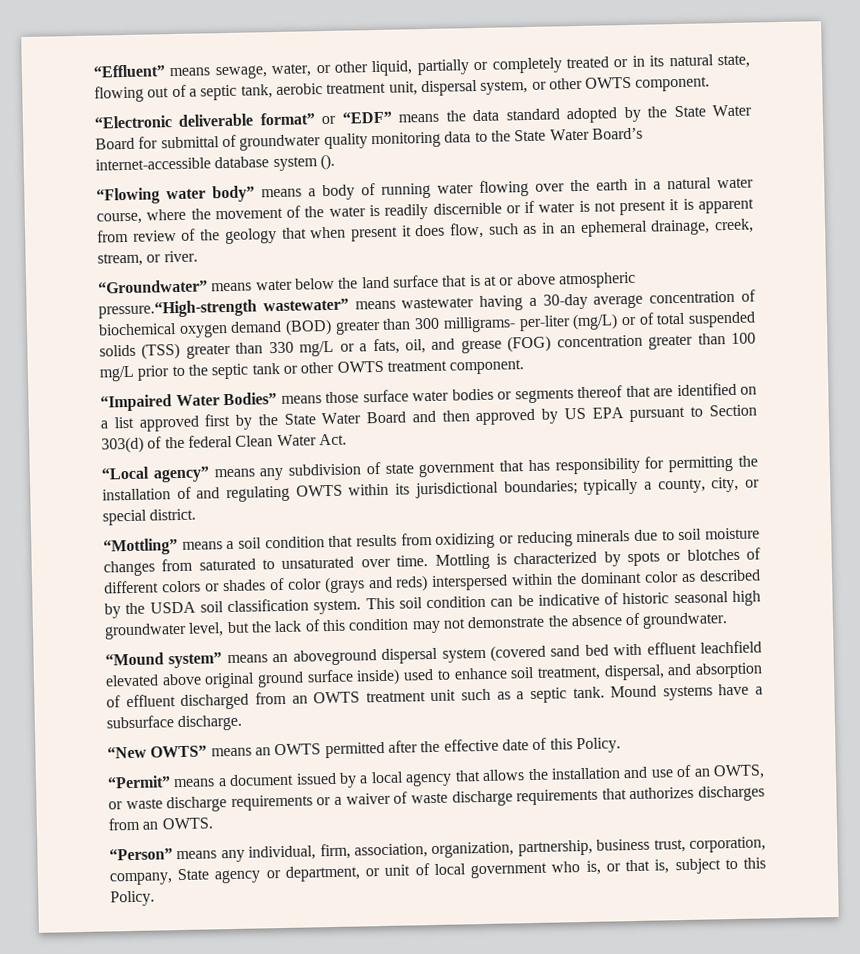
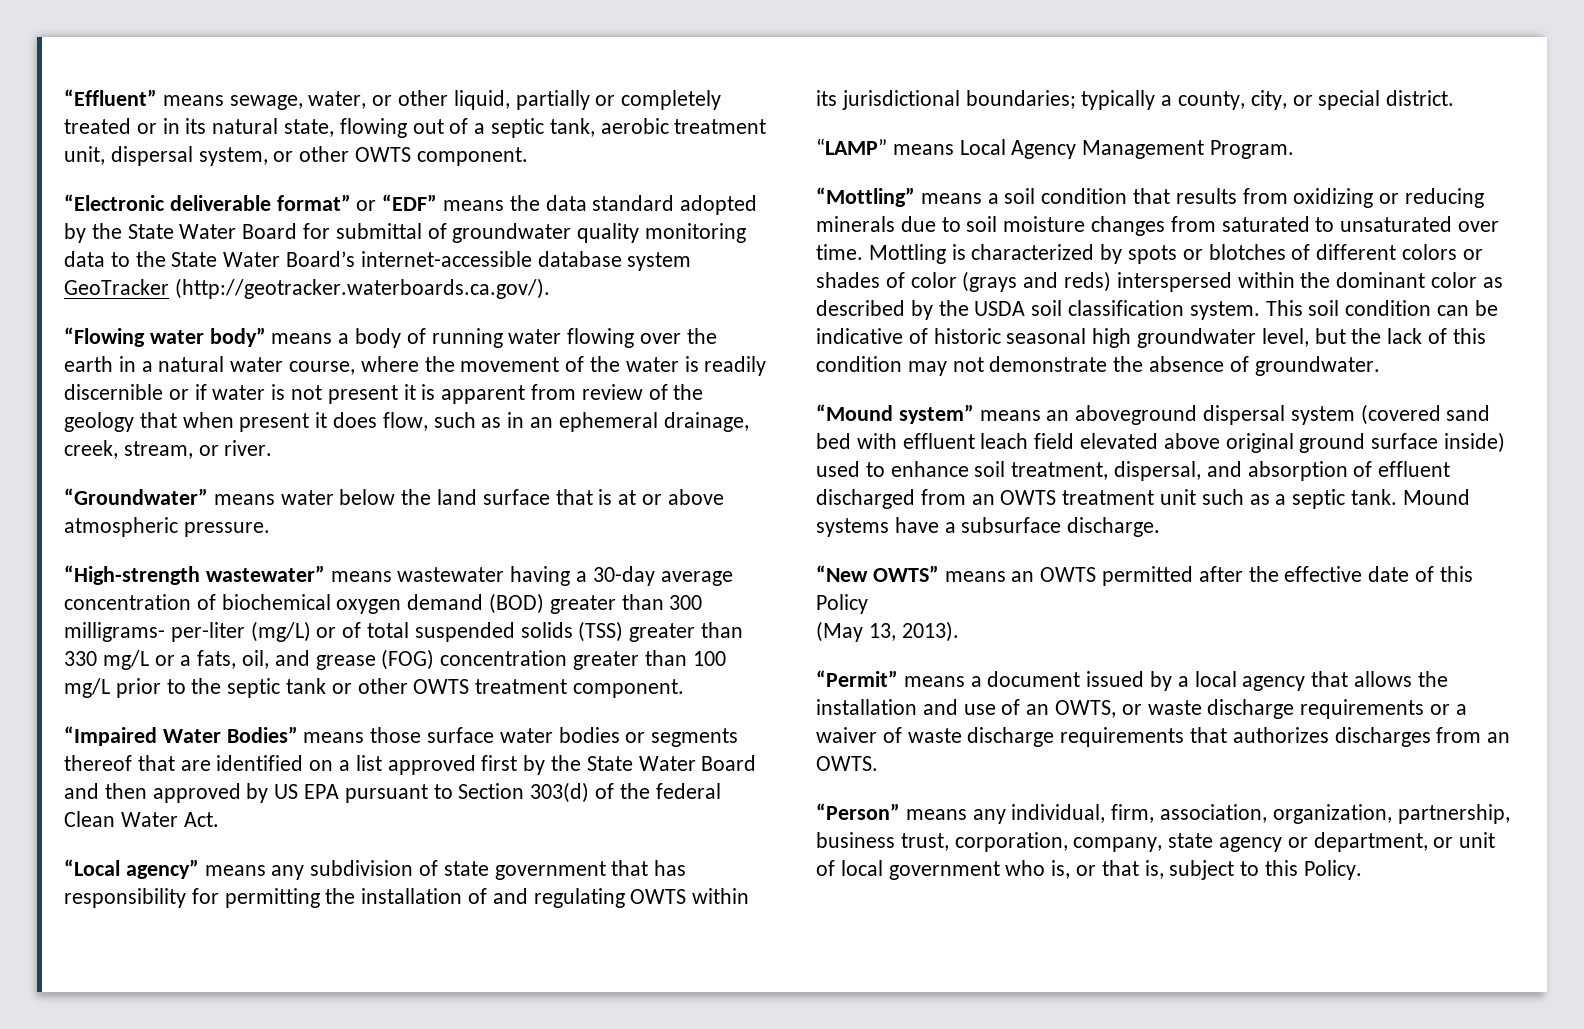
- “Electronic deliverable format” or “EDF” means the data standard adopted by the State Water Board for submittal of groundwater quality monitoring data to the State Water Board’s internet-accessible database system ().
+ “Electronic deliverable format” or “EDF” means the data standard adopted by the State Water Board for submittal of groundwater quality monitoring data to the State Water Board’s internet-accessible database system GeoTracker (http://geotracker.waterboards.ca.gov/).
- “Groundwater” means water below the land surface that is at or above atmospheric pressure.“High-strength wastewater” means wastewater having a 30-day average concentration of biochemical oxygen demand (BOD) greater than 300 milligrams- per-liter (mg/L) or of total suspended solids (TSS) greater than 330 mg/L or a fats, oil, and grease (FOG) concentration greater than 100 mg/L prior to the septic tank or other OWTS treatment component.
+ “Groundwater” means water below the land surface that is at or above atmospheric pressure.
+ “High-strength wastewater” means wastewater having a 30-day average concentration of biochemical oxygen demand (BOD) greater than 300 milligrams- per-liter (mg/L) or of total suspended solids (TSS) greater than 330 mg/L or a fats, oil, and grease (FOG) concentration greater than 100 mg/L prior to the septic tank or other OWTS treatment component.
+ “LAMP” means Local Agency Management Program.
- “Mound system” means an aboveground dispersal system (covered sand bed with effluent leachfield elevated above original ground surface inside) used to enhance soil treatment, dispersal, and absorption of effluent discharged from an OWTS treatment unit such as a septic tank.
+ “Mound system” means an aboveground dispersal system (covered sand bed with effluent leach field elevated above original ground surface inside) used to enhance soil treatment, dispersal, and absorption of effluent discharged from an OWTS treatment unit such as a septic tank.
- “New OWTS” means an OWTS permitted after the effective date of this Policy.
+ “New OWTS” means an OWTS permitted after the effective date of this Policy
+ (May 13, 2013).
- “Person” means any individual, firm, association, organization, partnership, business trust, corporation, company, State agency or department, or unit of local government who is, or that is, subject to this Policy.
+ “Person” means any individual, firm, association, organization, partnership, business trust, corporation, company, state agency or department, or unit of local government who is, or that is, subject to this Policy.

